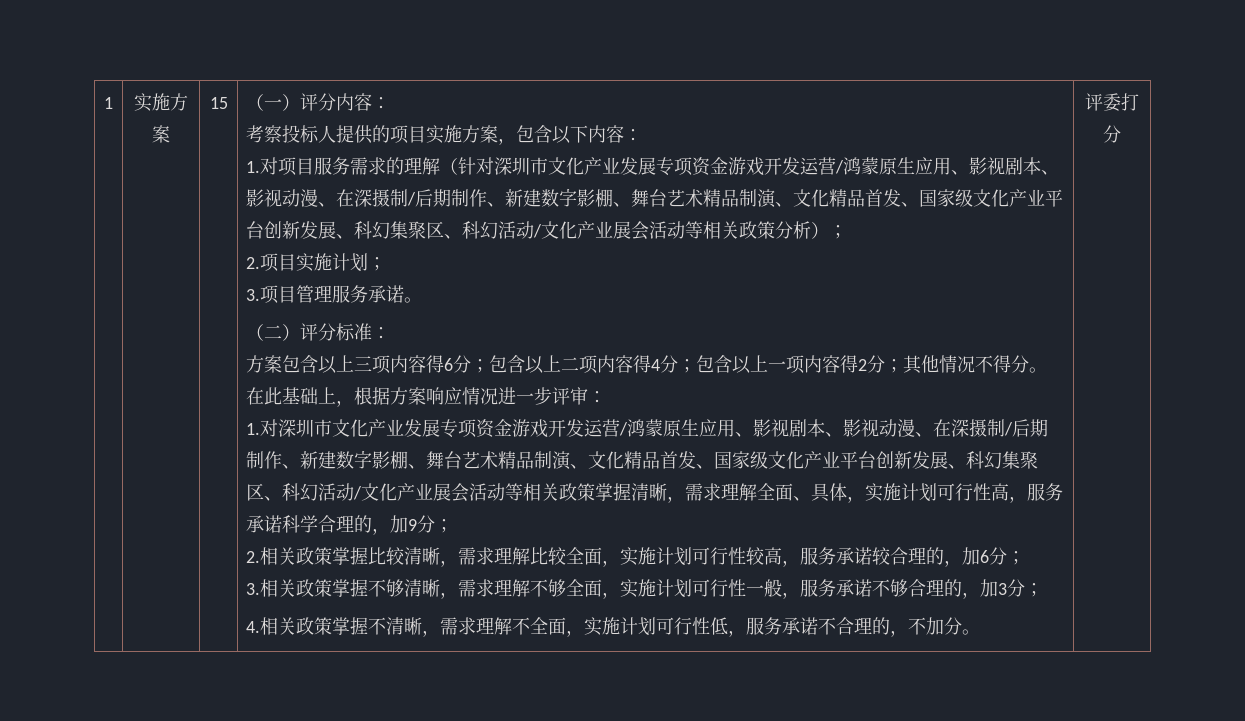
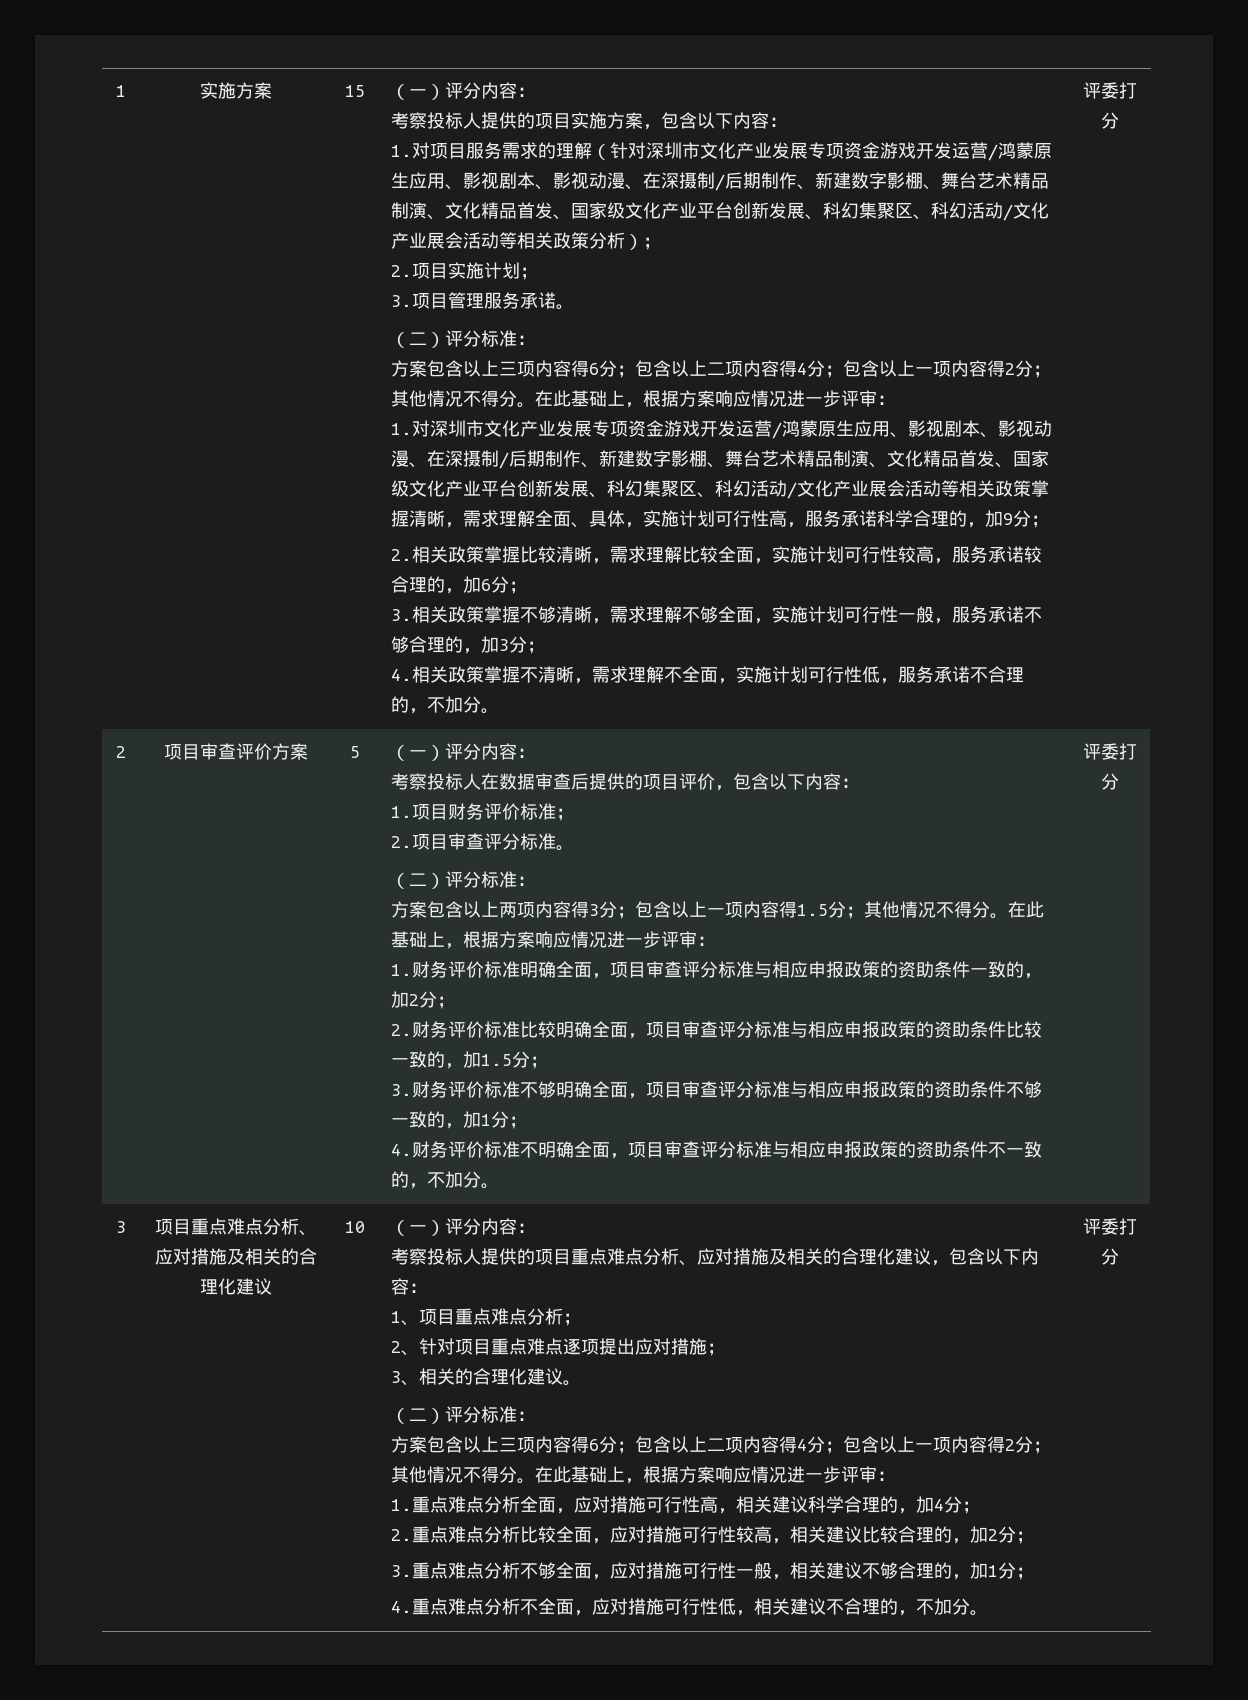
+ 2 | 项目审查评价方案 | 5 | （一）评分内容：
+ 考察投标人在数据审查后提供的项目评价，包含以下内容：
+ 1.项目财务评价标准；
+ 2.项目审查评分标准。
+ （二）评分标准：
+ 方案包含以上两项内容得3分；包含以上一项内容得1.5分；其他情况不得分。在此基础上，根据方案响应情况进一步评审：
+ 1.财务评价标准明确全面，项目审查评分标准与相应申报政策的资助条件一致的，加2分；
+ 2.财务评价标准比较明确全面，项目审查评分标准与相应申报政策的资助条件比较一致的，加1.5分；
+ 3.财务评价标准不够明确全面，项目审查评分标准与相应申报政策的资助条件不够一致的，加1分；
+ 4.财务评价标准不明确全面，项目审查评分标准与相应申报政策的资助条件不一致的，不加分。 | 评委打分
+ 3 | 项目重点难点分析、应对措施及相关的合理化建议 | 10 | （一）评分内容：
+ 考察投标人提供的项目重点难点分析、应对措施及相关的合理化建议，包含以下内容：
+ 1、项目重点难点分析；
+ 2、针对项目重点难点逐项提出应对措施；
+ 3、相关的合理化建议。
+ （二）评分标准：
+ 方案包含以上三项内容得6分；包含以上二项内容得4分；包含以上一项内容得2分；其他情况不得分。在此基础上，根据方案响应情况进一步评审：
+ 1.重点难点分析全面，应对措施可行性高，相关建议科学合理的，加4分；
+ 2.重点难点分析比较全面，应对措施可行性较高，相关建议比较合理的，加2分；
+ 3.重点难点分析不够全面，应对措施可行性一般，相关建议不够合理的，加1分；
+ 4.重点难点分析不全面，应对措施可行性低，相关建议不合理的，不加分。 | 评委打分

